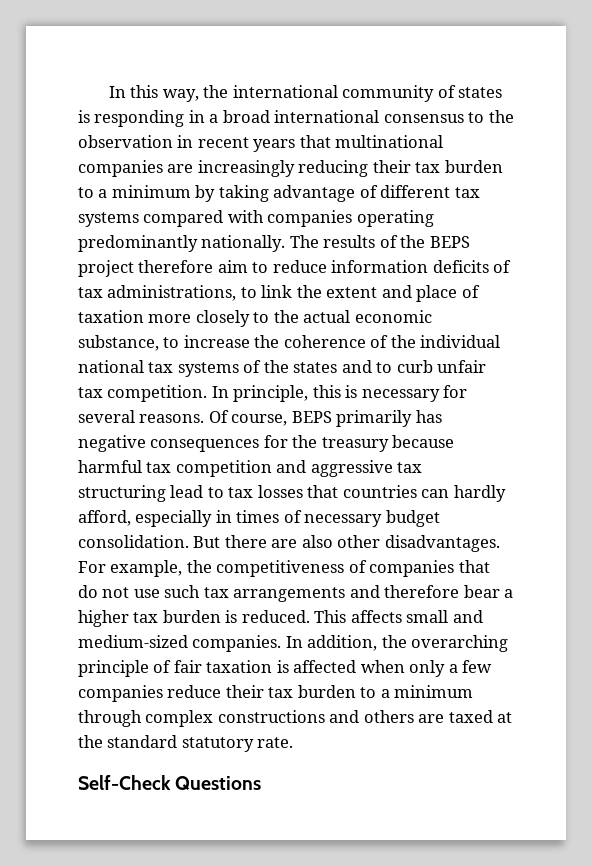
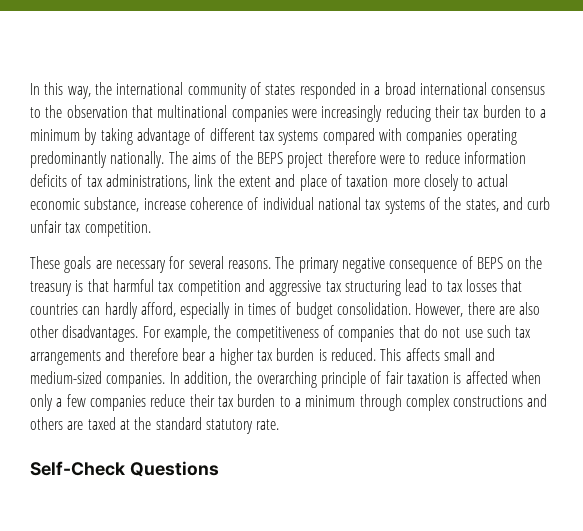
- In this way, the international community of states is responding in a broad international consensus to the observation in recent years that multinational companies are increasingly reducing their tax burden to a minimum by taking advantage of different tax systems compared with companies operating predominantly nationally.
+ In this way, the international community of states responded in a broad international consensus to the observation that multinational companies were increasingly reducing their tax burden to a minimum by taking advantage of different tax systems compared with companies operating predominantly nationally.
- The results of the BEPS project therefore aim to reduce information deficits of tax administrations, to link the extent and place of taxation more closely to the actual economic substance, to increase the coherence of the individual national tax systems of the states and to curb unfair tax competition. In principle, this is necessary for several reasons. Of course, BEPS primarily has negative consequences for the treasury because harmful tax competition and aggressive tax structuring lead to tax losses that countries can hardly afford, especially in times of necessary budget consolidation.
+ The aims of the BEPS project therefore were to reduce information deficits of tax administrations, link the extent and place of taxation more closely to actual economic substance, increase coherence of individual national tax systems of the states, and curb unfair tax competition.
+ These goals are necessary for several reasons. The primary negative consequence of BEPS on the treasury is that harmful tax competition and aggressive tax structuring lead to tax losses that countries can hardly afford, especially in times of budget consolidation.
- But there are also other disadvantages.
+ However, there are also other disadvantages.

